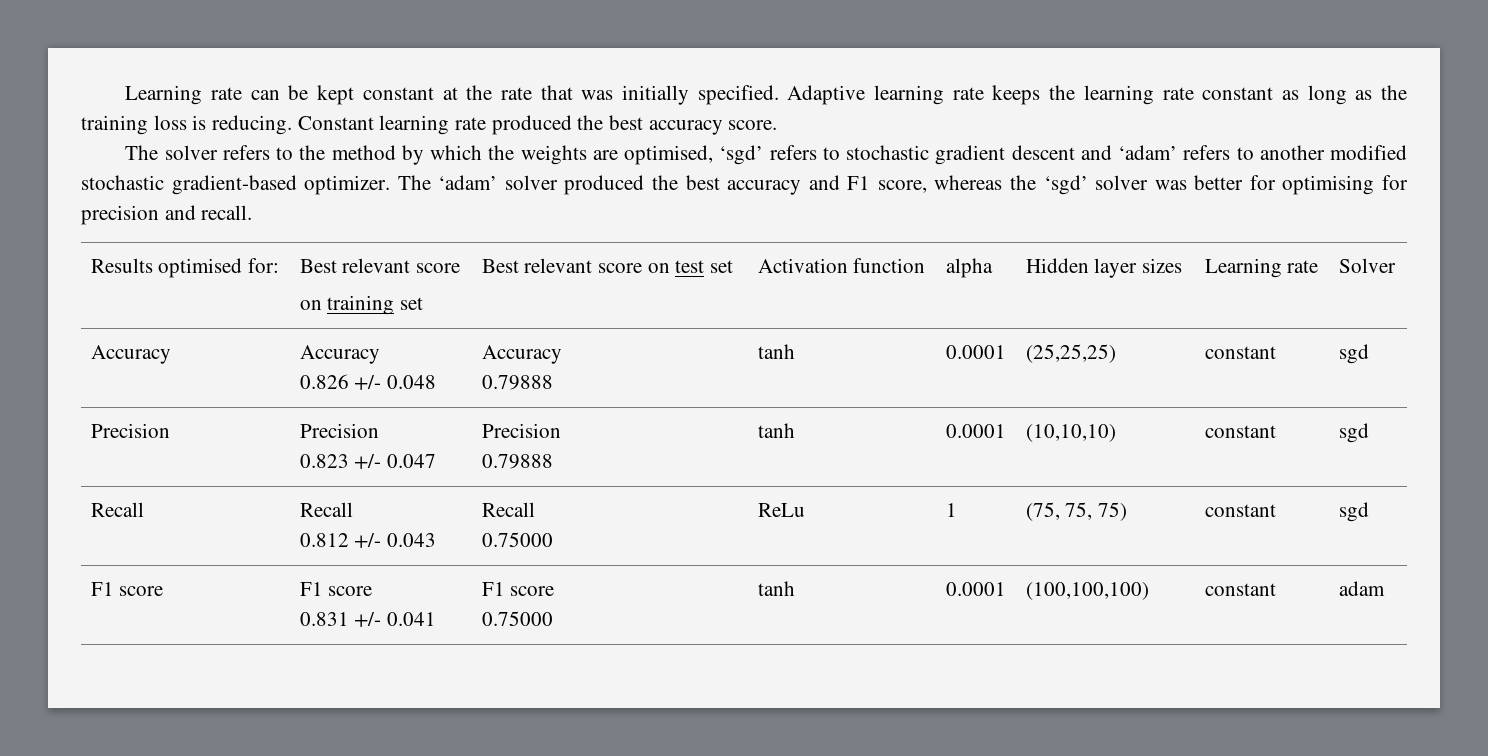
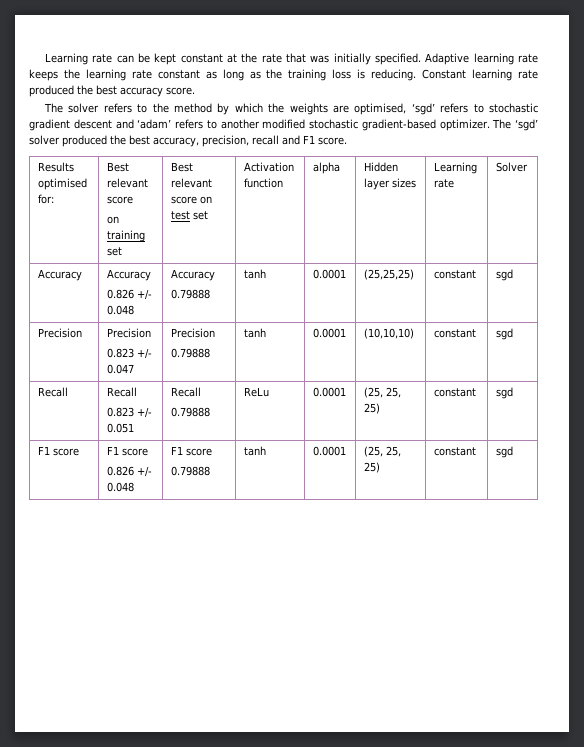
- The ‘adam’ solver produced the best accuracy and F1 score, whereas the ‘sgd’ solver was better for optimising for precision and recall.
+ The ‘sgd’ solver produced the best accuracy, precision, recall and F1 score.
  Recall | Recall
- 0.812 +/- 0.043 | Recall
- 0.75000 | ReLu | 1 | (75, 75, 75) | constant | sgd
+ 0.823 +/- 0.051 | Recall
+ 0.79888 | ReLu | 0.0001 | (25, 25, 25) | constant | sgd
  F1 score | F1 score
- 0.831 +/- 0.041 | F1 score
- 0.75000 | tanh | 0.0001 | (100,100,100) | constant | adam
+ 0.826 +/- 0.048 | F1 score
+ 0.79888 | tanh | 0.0001 | (25, 25, 25) | constant | sgd

